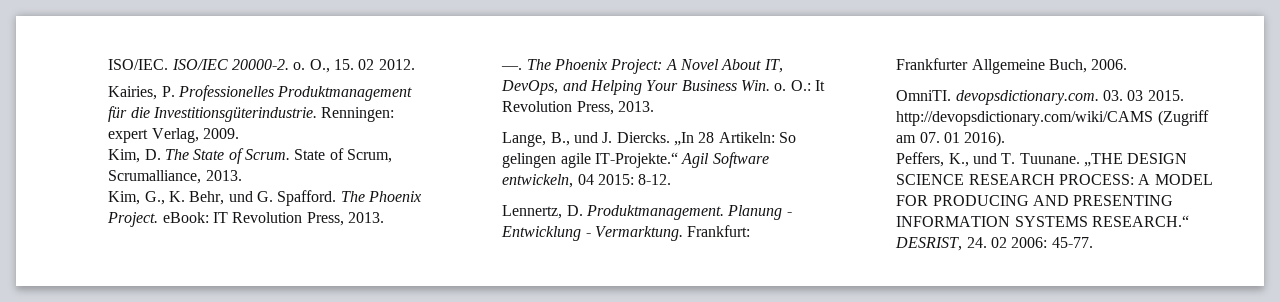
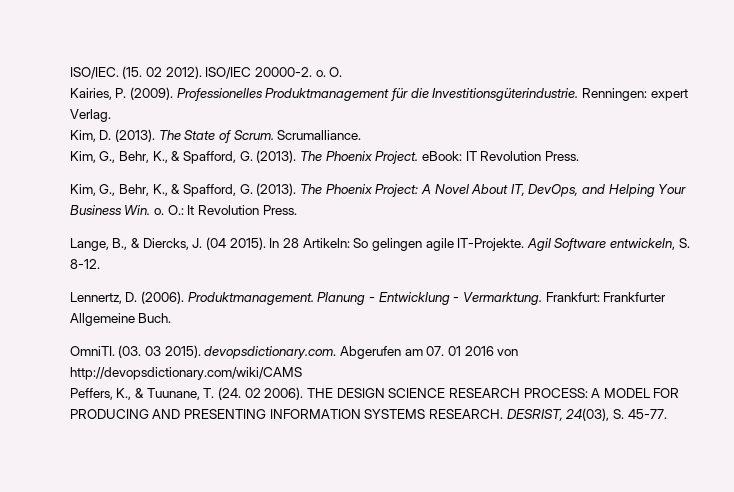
- ISO/IEC 20000-2. o. O., 15. 02 2012.
+ (15. 02 2012). ISO/IEC 20000-2. o. O.
- Kairies, P. Professionelles Produktmanagement für die Investitionsgüterindustrie.
+ Kairies, P. (2009). Professionelles Produktmanagement für die Investitionsgüterindustrie.
- Renningen: expert Verlag, 2009.
+ Renningen: expert Verlag.
- Kim, D. The State of Scrum.
+ Kim, D. (2013). The State of Scrum.
- State of Scrum, Scrumalliance, 2013.
- Kim, G., K. Behr, und G. Spafford.
+ Scrumalliance.
+ Kim, G., Behr, K., & Spafford, G. (2013).
- The Phoenix Project. eBook: IT Revolution Press, 2013.
- —.
+ The Phoenix Project. eBook: IT Revolution Press.
+ Kim, G., Behr, K., & Spafford, G. (2013).
- O.: It Revolution Press, 2013.
+ O.: It Revolution Press.
- Lange, B., und J. Diercks. „In 28 Artikeln: So gelingen agile IT-Projekte.“ Agil Software entwickeln, 04 2015: 8-12.
+ Lange, B., & Diercks, J. (04 2015). In 28 Artikeln: So gelingen agile IT-Projekte. Agil Software entwickeln, S. 8-12.
- Lennertz, D. Produktmanagement.
+ Lennertz, D. (2006). Produktmanagement.
- Frankfurt: Frankfurter Allgemeine Buch, 2006.
+ Frankfurt: Frankfurter Allgemeine Buch.
- OmniTI. devopsdictionary.com. 03. 03 2015. http://devopsdictionary.com/wiki/CAMS (Zugriff am 07. 01 2016).
- Peffers, K., und T. Tuunane. „THE DESIGN SCIENCE RESEARCH PROCESS: A MODEL FOR PRODUCING AND PRESENTING INFORMATION SYSTEMS RESEARCH.“ DESRIST, 24. 02 2006: 45-77.
+ OmniTI. (03. 03 2015). devopsdictionary.com. Abgerufen am 07. 01 2016 von http://devopsdictionary.com/wiki/CAMS
+ Peffers, K., & Tuunane, T. (24. 02 2006). THE DESIGN SCIENCE RESEARCH PROCESS: A MODEL FOR PRODUCING AND PRESENTING INFORMATION SYSTEMS RESEARCH. DESRIST, 24(03), S. 45-77.

